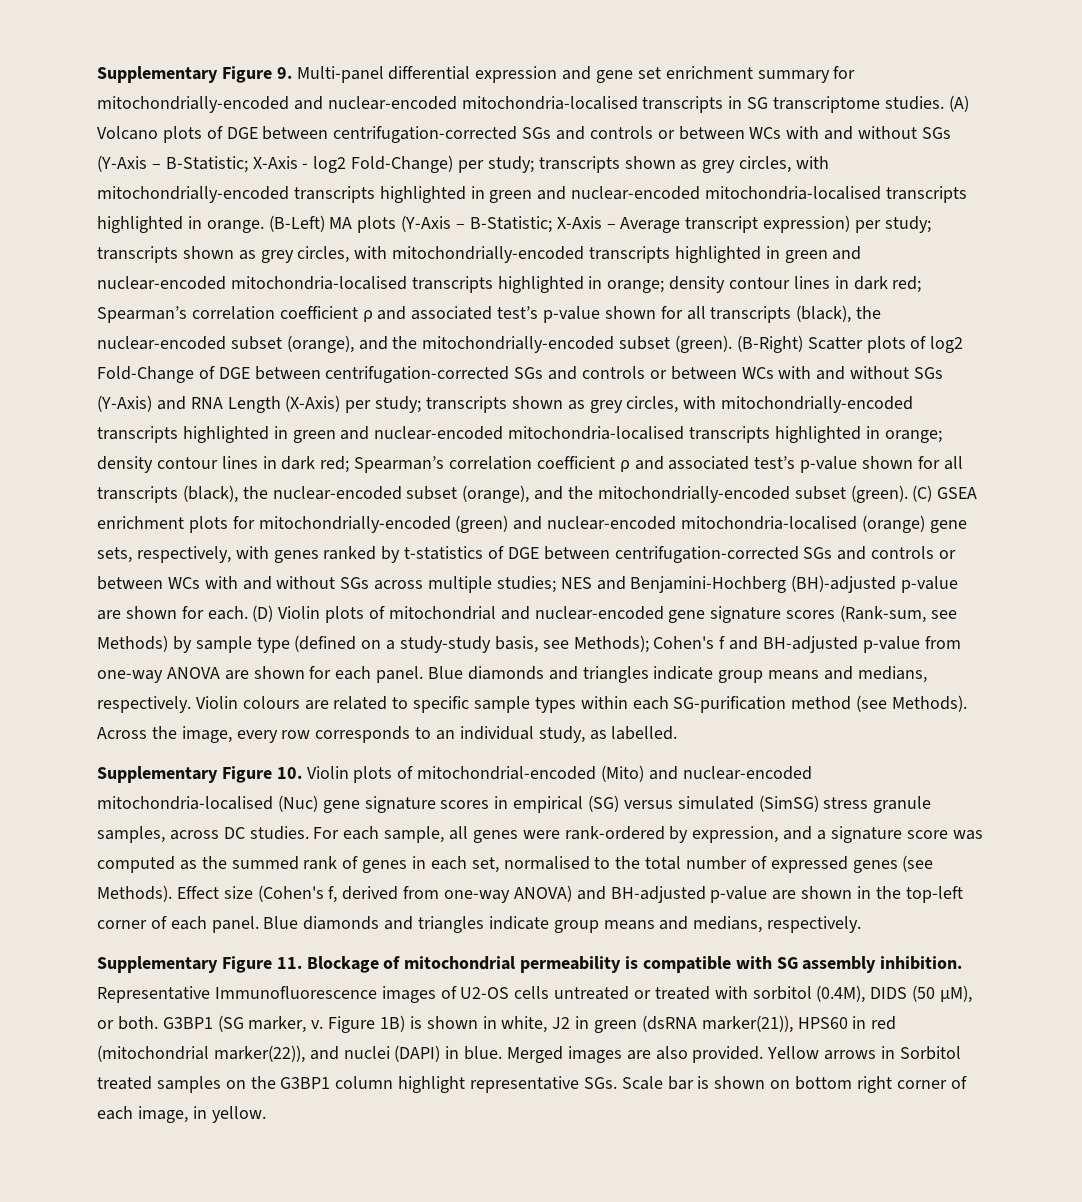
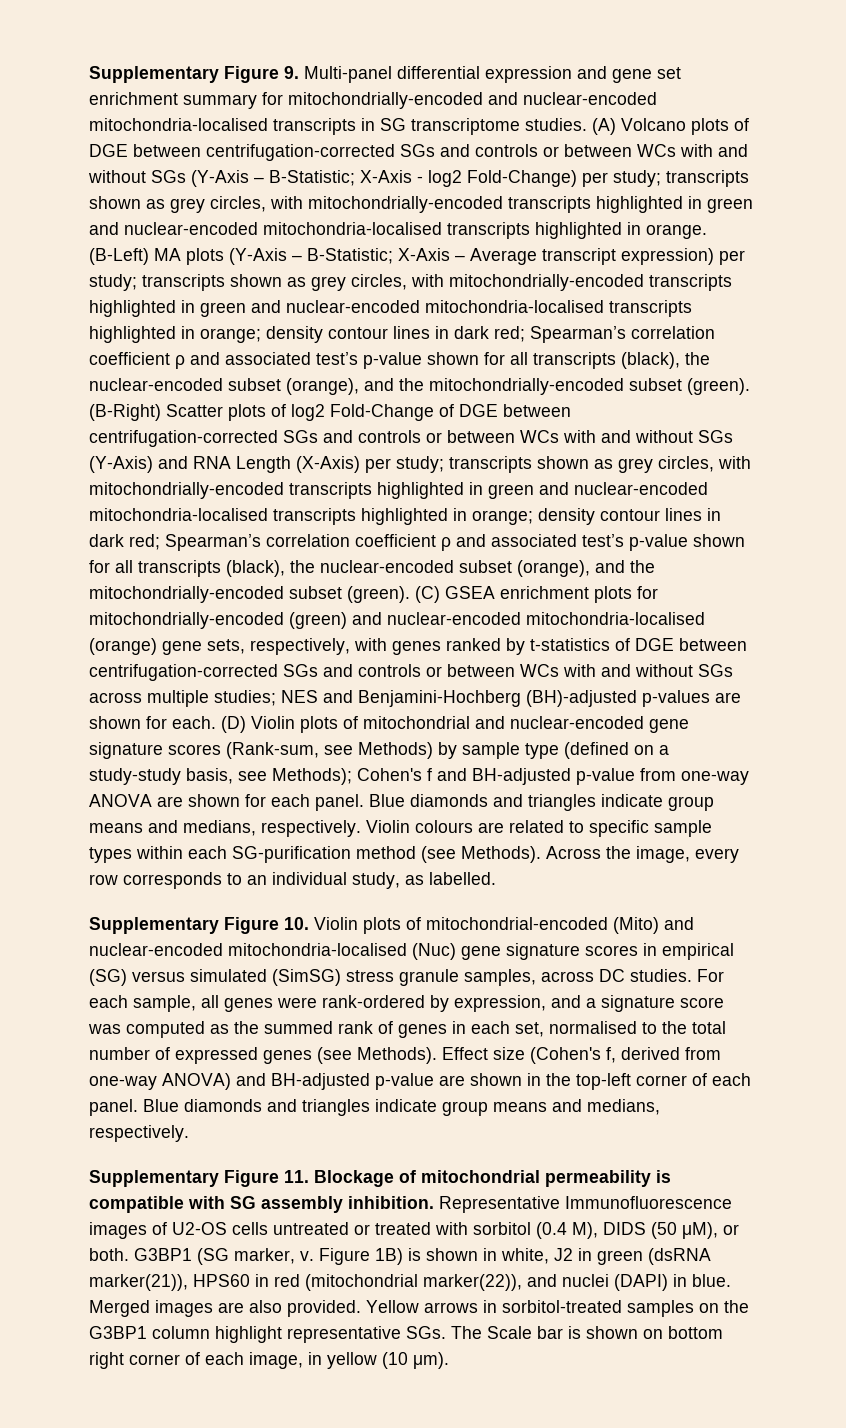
- (C) GSEA enrichment plots for mitochondrially-encoded (green) and nuclear-encoded mitochondria-localised (orange) gene sets, respectively, with genes ranked by t-statistics of DGE between centrifugation-corrected SGs and controls or between WCs with and without SGs across multiple studies; NES and Benjamini-Hochberg (BH)-adjusted p-value are shown for each.
+ (C) GSEA enrichment plots for mitochondrially-encoded (green) and nuclear-encoded mitochondria-localised (orange) gene sets, respectively, with genes ranked by t-statistics of DGE between centrifugation-corrected SGs and controls or between WCs with and without SGs across multiple studies; NES and Benjamini-Hochberg (BH)-adjusted p-values are shown for each.
- Representative Immunofluorescence images of U2-OS cells untreated or treated with sorbitol (0.4M), DIDS (50 μM), or both.
+ Representative Immunofluorescence images of U2-OS cells untreated or treated with sorbitol (0.4 M), DIDS (50 μM), or both.
- Yellow arrows in Sorbitol treated samples on the G3BP1 column highlight representative SGs. Scale bar is shown on bottom right corner of each image, in yellow.
+ Yellow arrows in sorbitol-treated samples on the G3BP1 column highlight representative SGs. The Scale bar is shown on bottom right corner of each image, in yellow (10 μm).

